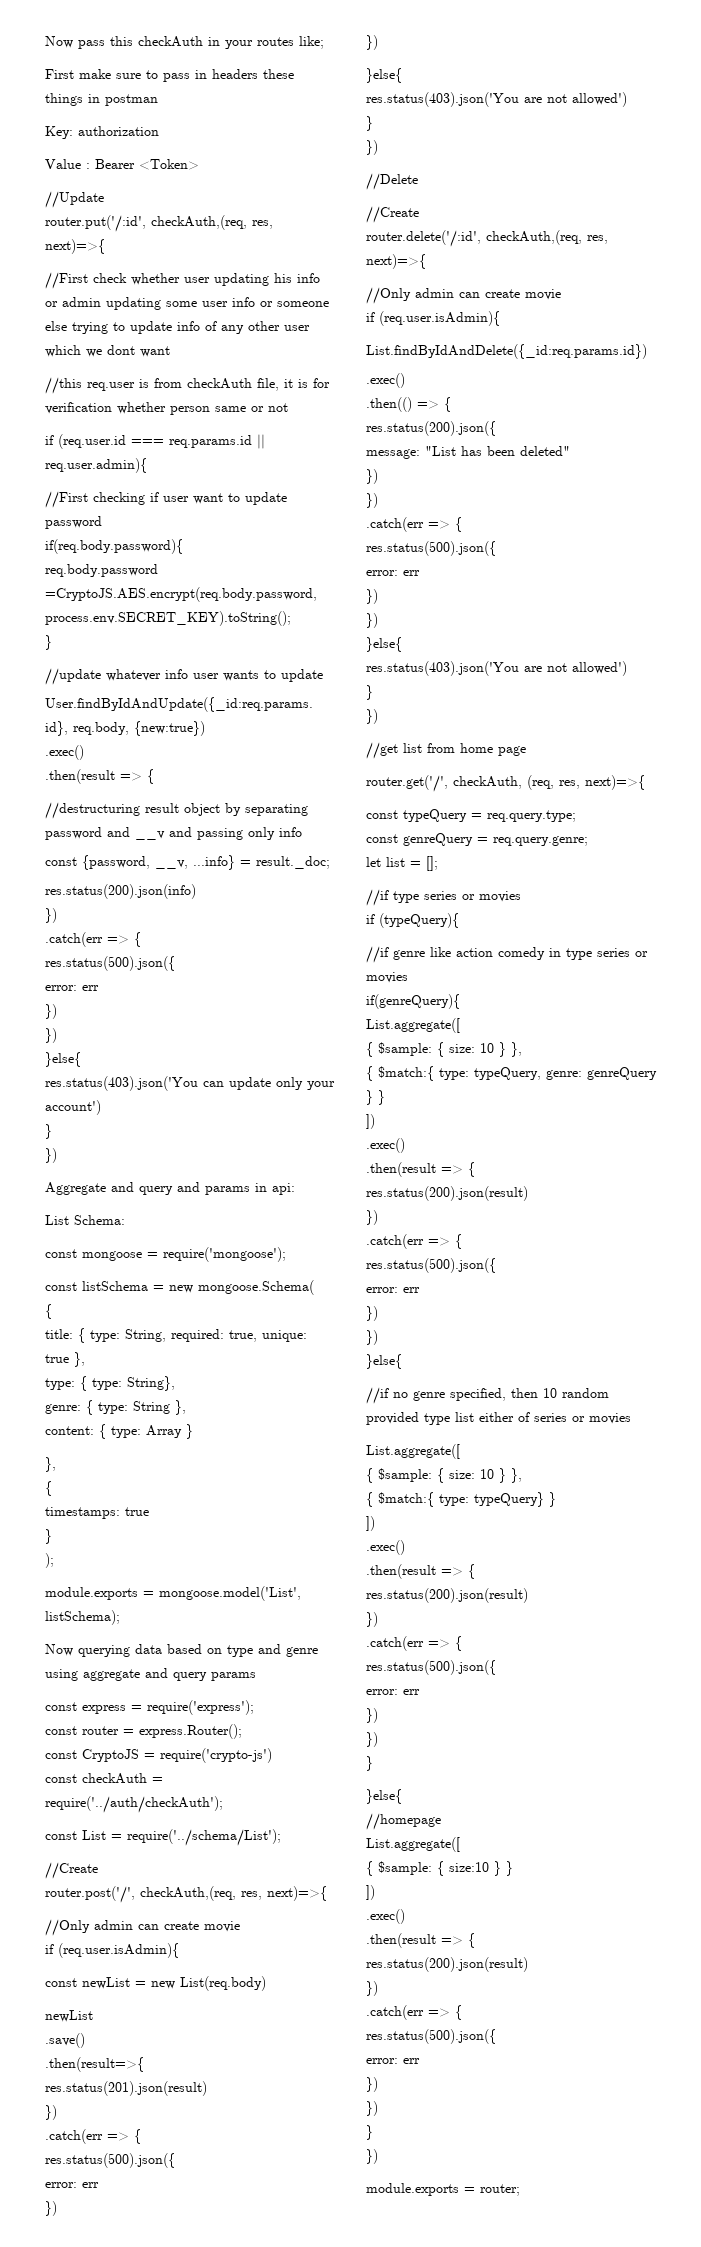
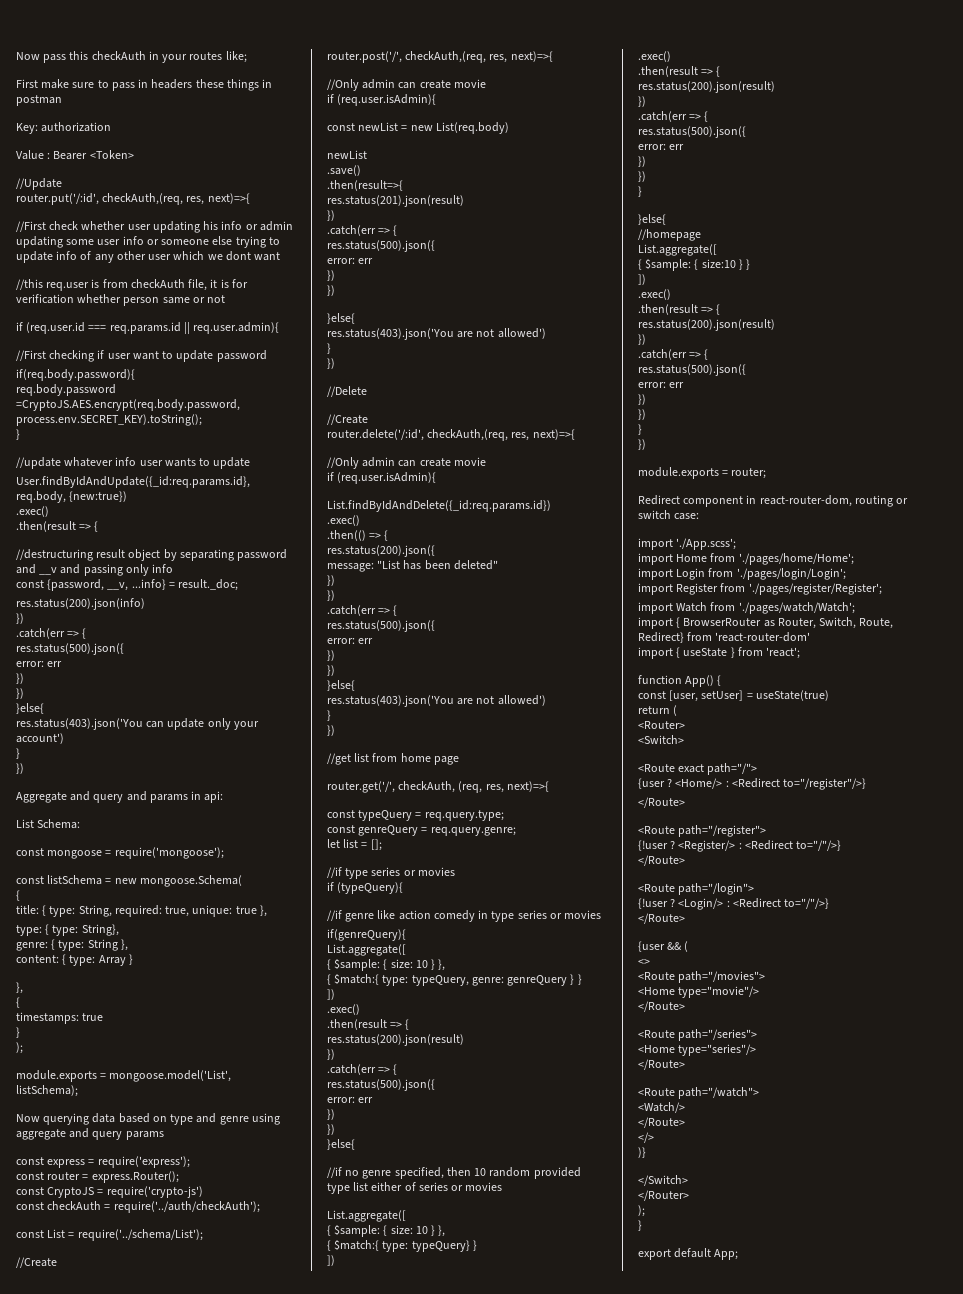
+ Redirect component in react-router-dom, routing or switch case:
+ import './App.scss';
+ import Home from './pages/home/Home';
+ import Login from './pages/login/Login';
+ import Register from './pages/register/Register';
+ import Watch from './pages/watch/Watch';
+ import { BrowserRouter as Router, Switch, Route, Redirect} from 'react-router-dom'
+ import { useState } from 'react';
+ function App() {
+ const [user, setUser] = useState(true)
+ return (
+ <Router>
+ <Switch>
+ <Route exact path="/">
+ {user ? <Home/> : <Redirect to="/register"/>}
+ </Route>
+ <Route path="/register">
+ {!user ? <Register/> : <Redirect to="/"/>}
+ </Route>
+ <Route path="/login">
+ {!user ? <Login/> : <Redirect to="/"/>}
+ </Route>
+ {user && (
+ <>
+ <Route path="/movies">
+ <Home type="movie"/>
+ </Route>
+ <Route path="/series">
+ <Home type="series"/>
+ </Route>
+ <Route path="/watch">
+ <Watch/>
+ </Route>
+ </>
+ )}
+ </Switch>
+ </Router>
+ );
+ }
+ export default App;

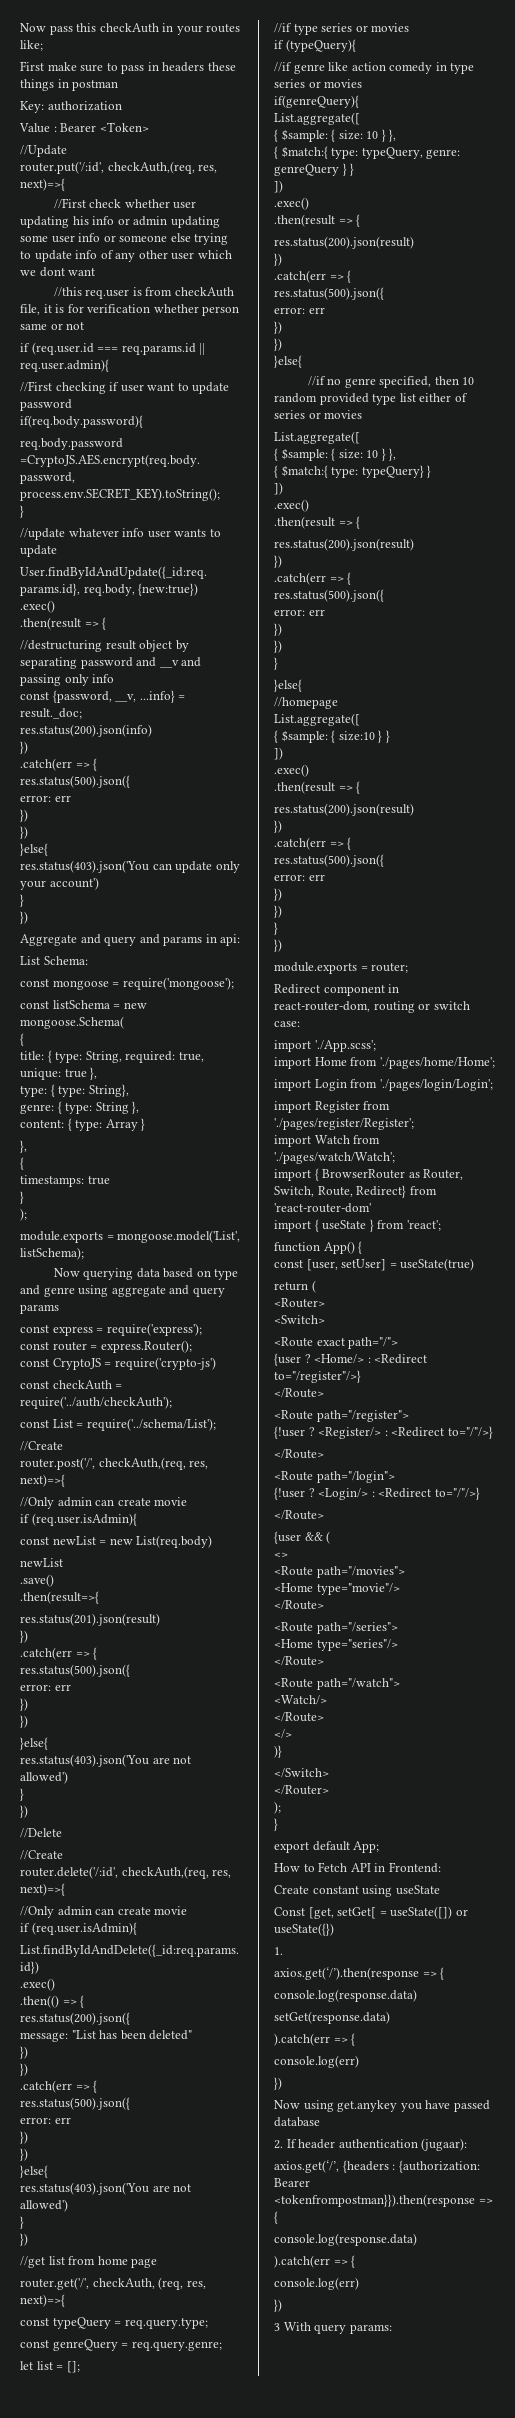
+ How to Fetch API in Frontend:
+ Create constant using useState
+ Const [get, setGet[ = useState([]) or useState({})
+ 1.
+ axios.get(‘/’).then(response => {
+ console.log(response.data)
+ setGet(response.data)
+ ).catch(err => {
+ console.log(err)
+ })
+ Now using get.anykey you have passed database
+ 2. If header authentication (jugaar):
+ axios.get(‘/’, {headers : {authorization: Bearer <tokenfrompostman}}).then(response => {
+ console.log(response.data)
+ ).catch(err => {
+ console.log(err)
+ })
+ 3 With query params:

